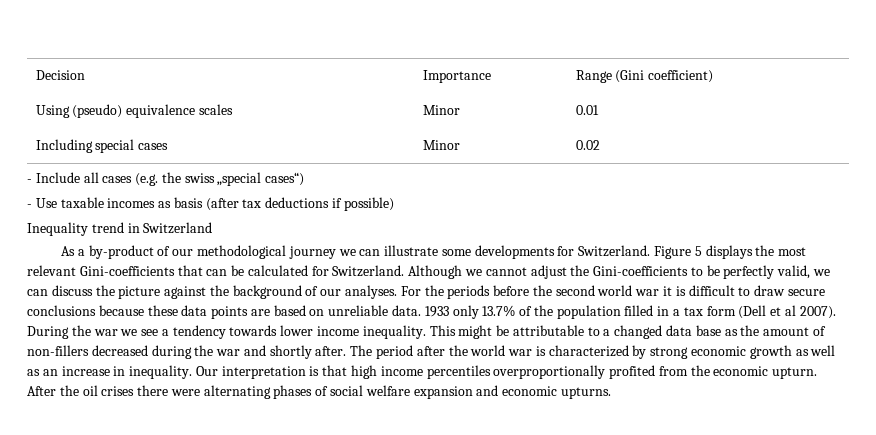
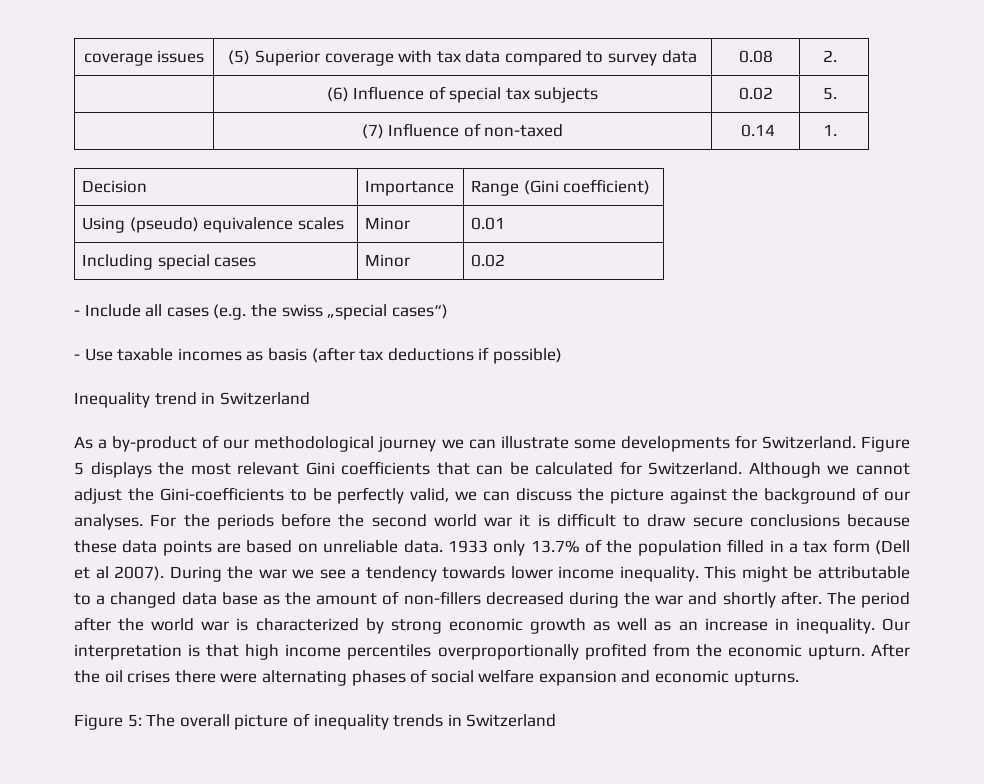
+ coverage issues | (5) Superior coverage with tax data compared to survey data | 0.08 | 2.
+ | (6) Influence of special tax subjects | 0.02 | 5.
+ | (7) Influence of non-taxed | 0.14 | 1.
- Figure 5 displays the most relevant Gini-coefficients that can be calculated for Switzerland.
+ Figure 5 displays the most relevant Gini coefficients that can be calculated for Switzerland.
+ Figure 5: The overall picture of inequality trends in Switzerland

